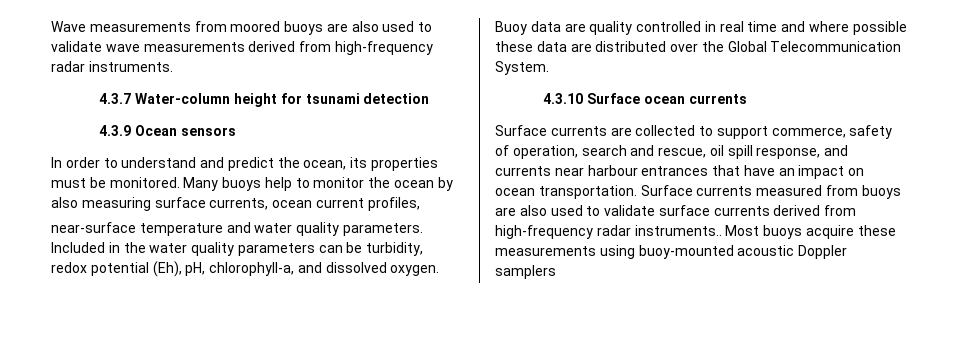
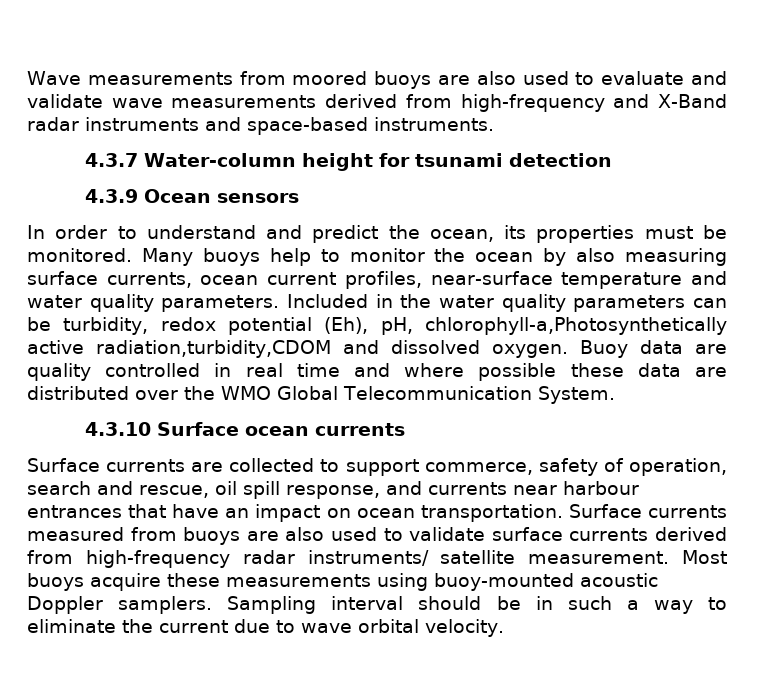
- Wave measurements from moored buoys are also used to validate wave measurements derived from high-frequency radar instruments.
+ Wave measurements from moored buoys are also used to evaluate and validate wave measurements derived from high-frequency and X-Band radar instruments and space-based instruments.
- Many buoys help to monitor the ocean by also measuring surface currents, ocean current profiles,
- near-surface temperature and water quality parameters.
+ Many buoys help to monitor the ocean by also measuring surface currents, ocean current profiles, near-surface temperature and water quality parameters.
- Included in the water quality parameters can be turbidity, redox potential (Eh), pH, chlorophyll-a, and dissolved oxygen.
+ Included in the water quality parameters can be turbidity, redox potential (Eh), pH, chlorophyll-a,Photosynthetically active radiation,turbidity,CDOM and dissolved oxygen.
- Buoy data are quality controlled in real time and where possible these data are distributed over the Global Telecommunication System.
+ Buoy data are quality controlled in real time and where possible these data are distributed over the WMO Global Telecommunication System.
- Surface currents measured from buoys are also used to validate surface currents derived from high-frequency radar instruments..
+ Surface currents measured from buoys are also used to validate surface currents derived from high-frequency radar instruments/ satellite measurement.
- Most buoys acquire these measurements using buoy-mounted acoustic Doppler samplers
+ Most buoys acquire these measurements using buoy-mounted acoustic Doppler samplers. Sampling interval should be in such a way to eliminate the current due to wave orbital velocity.

